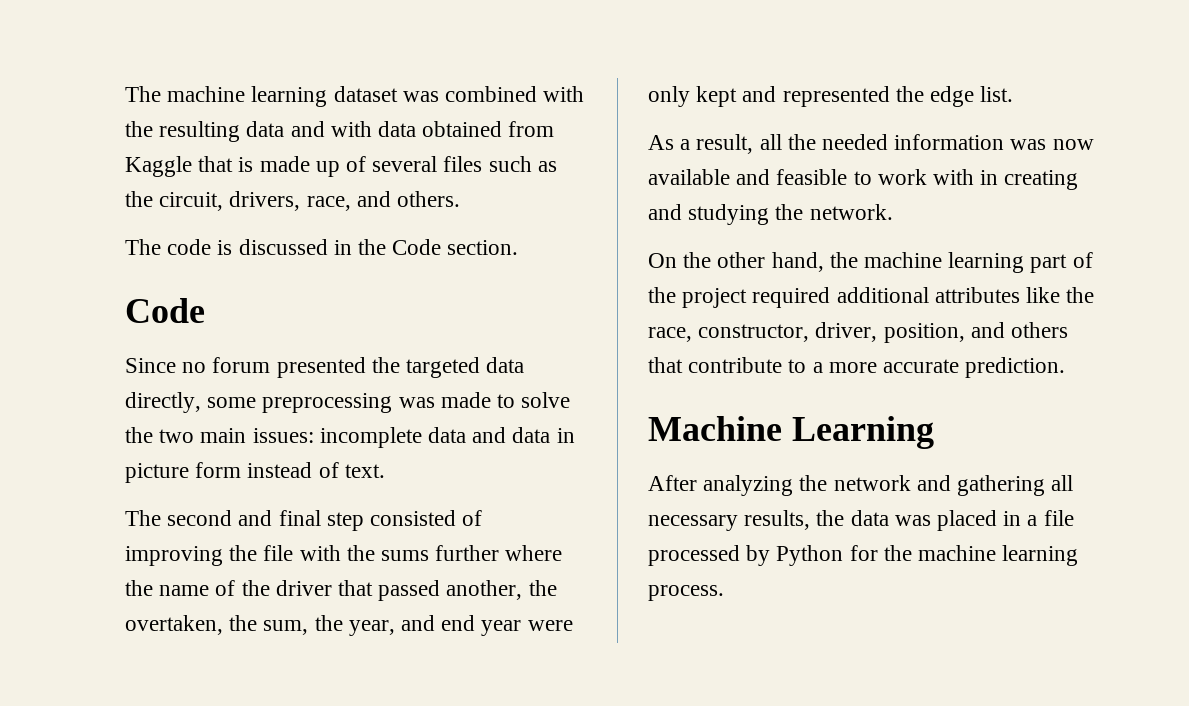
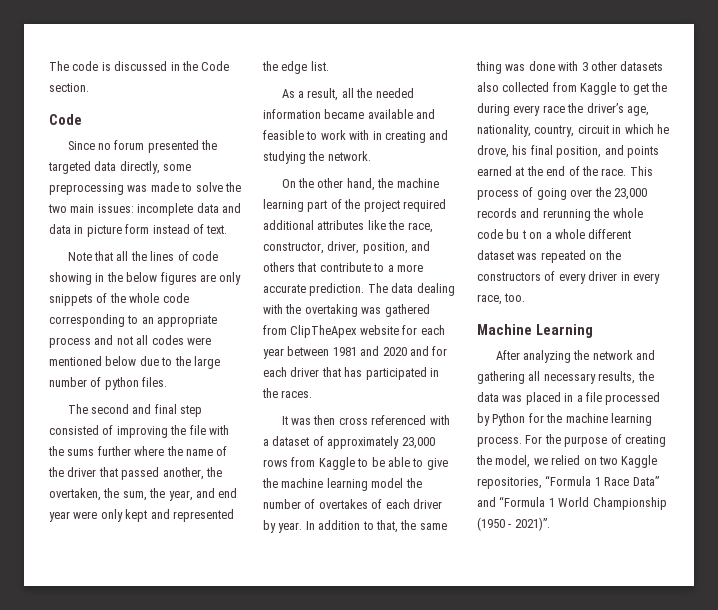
- The machine learning dataset was combined with the resulting data and with data obtained from Kaggle that is made up of several files such as the circuit, drivers, race, and others.
+ Note that all the lines of code showing in the below figures are only snippets of the whole code corresponding to an appropriate process and not all codes were mentioned below due to the large number of python files.
- As a result, all the needed information was now available and feasible to work with in creating and studying the network.
+ As a result, all the needed information became available and feasible to work with in creating and studying the network.
+ The data dealing with the overtaking was gathered from ClipTheApex website for each year between 1981 and 2020 and for each driver that has participated in the races.
+ It was then cross referenced with a dataset of approximately 23,000 rows from Kaggle to be able to give the machine learning model the number of overtakes of each driver by year. In addition to that, the same thing was done with 3 other datasets also collected from Kaggle to get the during every race the driver’s age, nationality, country, circuit in which he drove, his final position, and points earned at the end of the race. This process of going over the 23,000 records and rerunning the whole code bu t on a whole different dataset was repeated on the constructors of every driver in every race, too.
+ For the purpose of creating the model, we relied on two Kaggle repositories, “Formula 1 Race Data” and “Formula 1 World Championship (1950 - 2021)”.

